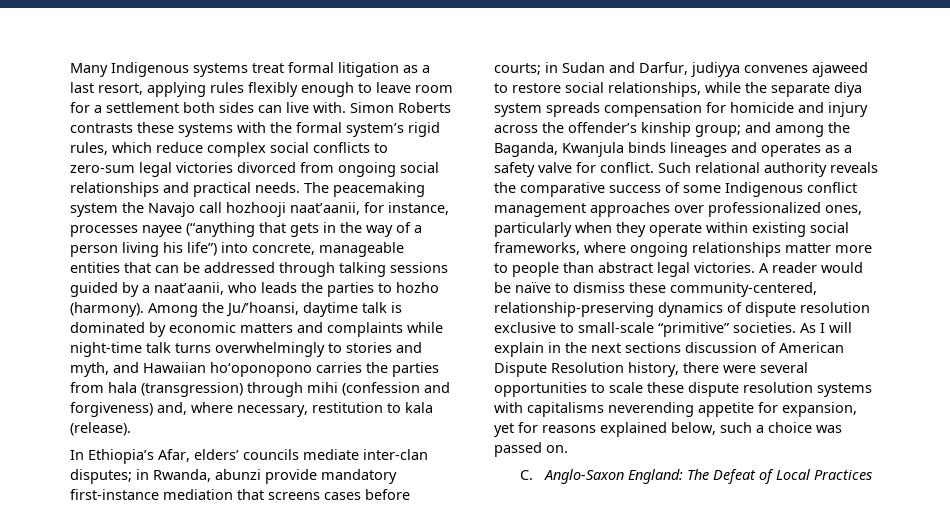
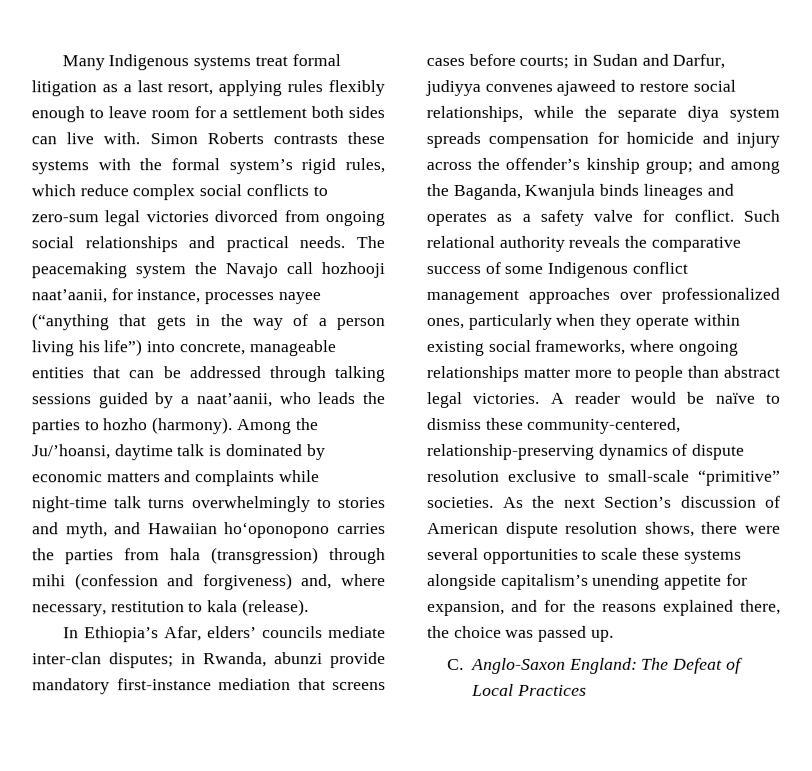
- As I will explain in the next sections discussion of American Dispute Resolution history, there were several opportunities to scale these dispute resolution systems with capitalisms neverending appetite for expansion, yet for reasons explained below, such a choice was passed on.
+ As the next Section’s discussion of American dispute resolution shows, there were several opportunities to scale these systems alongside capitalism’s unending appetite for expansion, and for the reasons explained there, the choice was passed up.

